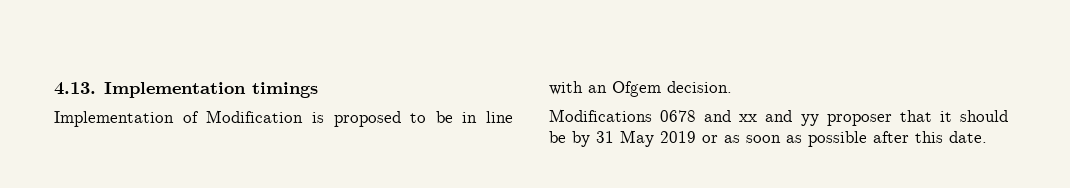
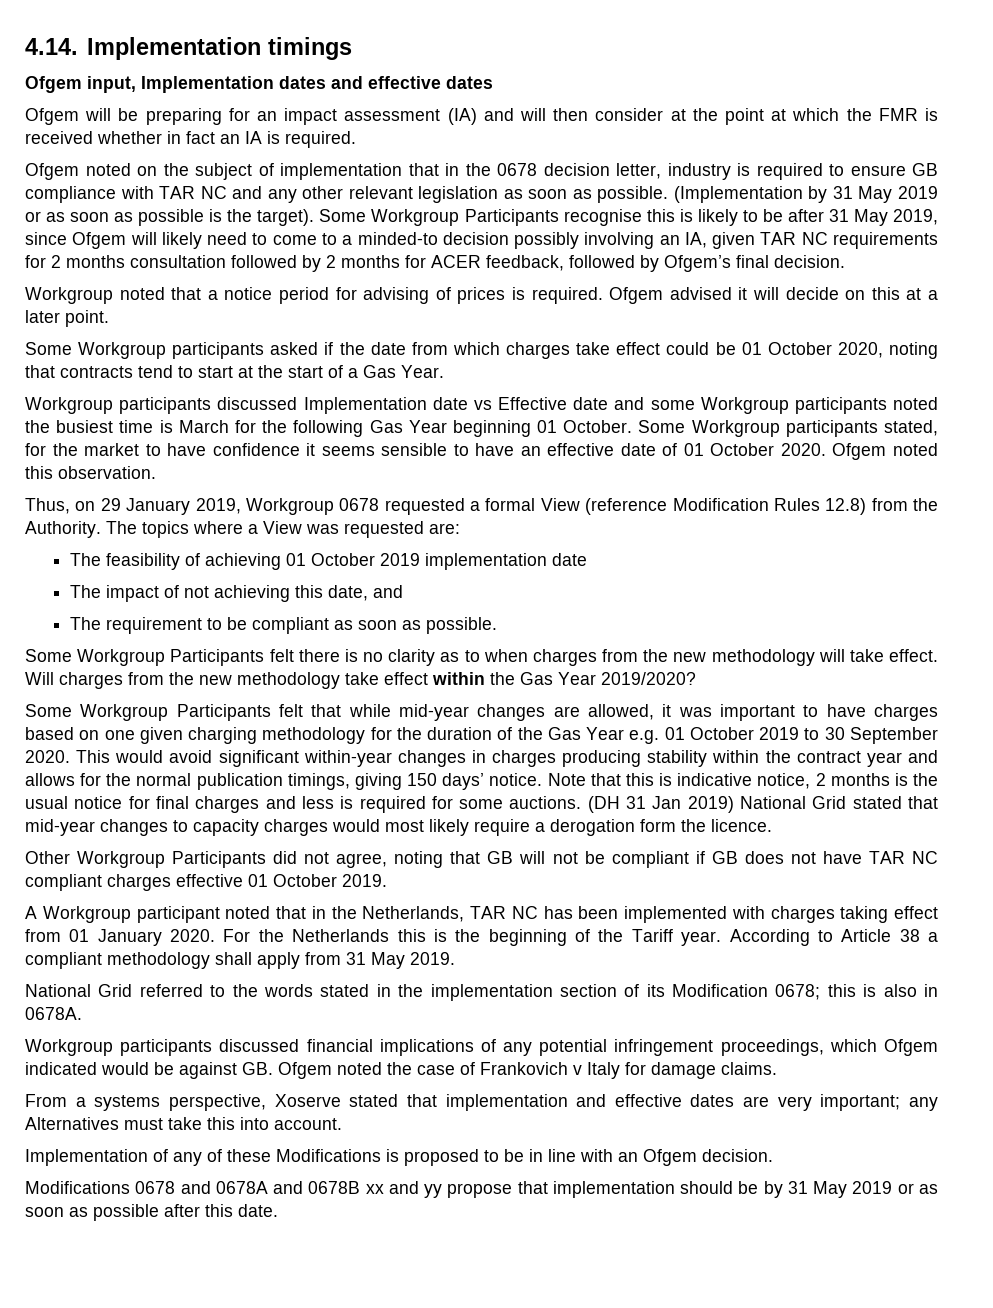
- 4.13. Implementation timings
+ 4.14. Implementation timings
- Implementation of Modification is proposed to be in line with an Ofgem decision.
+ Ofgem input, Implementation dates and effective dates
+ Ofgem will be preparing for an impact assessment (IA) and will then consider at the point at which the FMR is received whether in fact an IA is required.
+ Ofgem noted on the subject of implementation that in the 0678 decision letter, industry is required to ensure GB compliance with TAR NC and any other relevant legislation as soon as possible. (Implementation by 31 May 2019 or as soon as possible is the target). Some Workgroup Participants recognise this is likely to be after 31 May 2019, since Ofgem will likely need to come to a minded-to decision possibly involving an IA, given TAR NC requirements for 2 months consultation followed by 2 months for ACER feedback, followed by Ofgem’s final decision.
+ Workgroup noted that a notice period for advising of prices is required. Ofgem advised it will decide on this at a later point.
+ Some Workgroup participants asked if the date from which charges take effect could be 01 October 2020, noting that contracts tend to start at the start of a Gas Year.
+ Workgroup participants discussed Implementation date vs Effective date and some Workgroup participants noted the busiest time is March for the following Gas Year beginning 01 October. Some Workgroup participants stated, for the market to have confidence it seems sensible to have an effective date of 01 October 2020. Ofgem noted this observation.
+ Thus, on 29 January 2019, Workgroup 0678 requested a formal View (reference Modification Rules 12.8) from the Authority. The topics where a View was requested are:
+ The feasibility of achieving 01 October 2019 implementation date
+ The impact of not achieving this date, and
+ The requirement to be compliant as soon as possible.
+ Some Workgroup Participants felt there is no clarity as to when charges from the new methodology will take effect. Will charges from the new methodology take effect within the Gas Year 2019/2020?
+ Some Workgroup Participants felt that while mid-year changes are allowed, it was important to have charges based on one given charging methodology for the duration of the Gas Year e.g. 01 October 2019 to 30 September 2020. This would avoid significant within-year changes in charges producing stability within the contract year and allows for the normal publication timings, giving 150 days’ notice. Note that this is indicative notice, 2 months is the usual notice for final charges and less is required for some auctions. (DH 31 Jan 2019) National Grid stated that mid-year changes to capacity charges would most likely require a derogation form the licence.
+ Other Workgroup Participants did not agree, noting that GB will not be compliant if GB does not have TAR NC compliant charges effective 01 October 2019.
+ A Workgroup participant noted that in the Netherlands, TAR NC has been implemented with charges taking effect from 01 January 2020. For the Netherlands this is the beginning of the Tariff year. According to Article 38 a compliant methodology shall apply from 31 May 2019.
+ National Grid referred to the words stated in the implementation section of its Modification 0678; this is also in 0678A.
+ Workgroup participants discussed financial implications of any potential infringement proceedings, which Ofgem indicated would be against GB. Ofgem noted the case of Frankovich v Italy for damage claims.
+ From a systems perspective, Xoserve stated that implementation and effective dates are very important; any Alternatives must take this into account.
+ Implementation of any of these Modifications is proposed to be in line with an Ofgem decision.
- Modifications 0678 and xx and yy proposer that it should be by 31 May 2019 or as soon as possible after this date.
+ Modifications 0678 and 0678A and 0678B xx and yy propose that implementation should be by 31 May 2019 or as soon as possible after this date.

